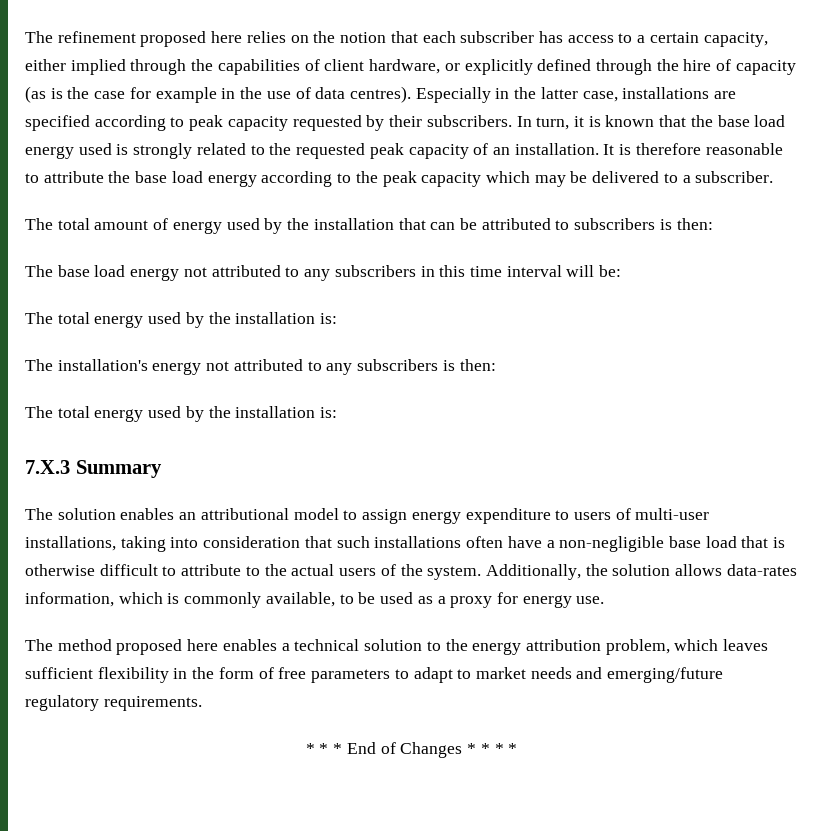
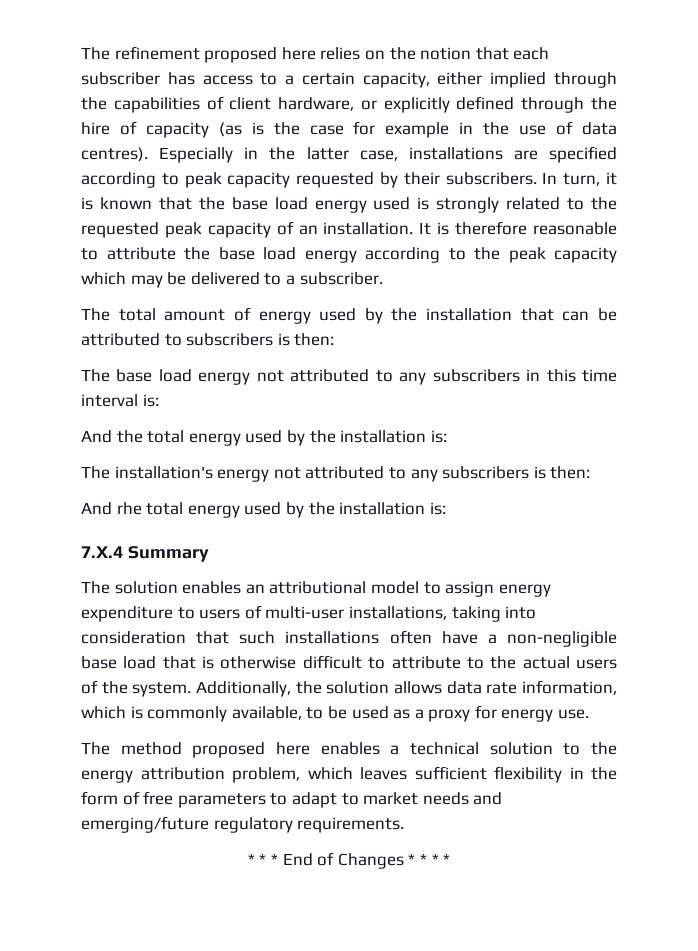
- The base load energy not attributed to any subscribers in this time interval will be:
- The total energy used by the installation is:
+ The base load energy not attributed to any subscribers in this time interval is:
+ And the total energy used by the installation is:
  The installation's energy not attributed to any subscribers is then:
- The total energy used by the installation is:
- 7.X.3 Summary
+ And rhe total energy used by the installation is:
+ 7.X.4 Summary
- Additionally, the solution allows data-rates information, which is commonly available, to be used as a proxy for energy use.
+ Additionally, the solution allows data rate information, which is commonly available, to be used as a proxy for energy use.

